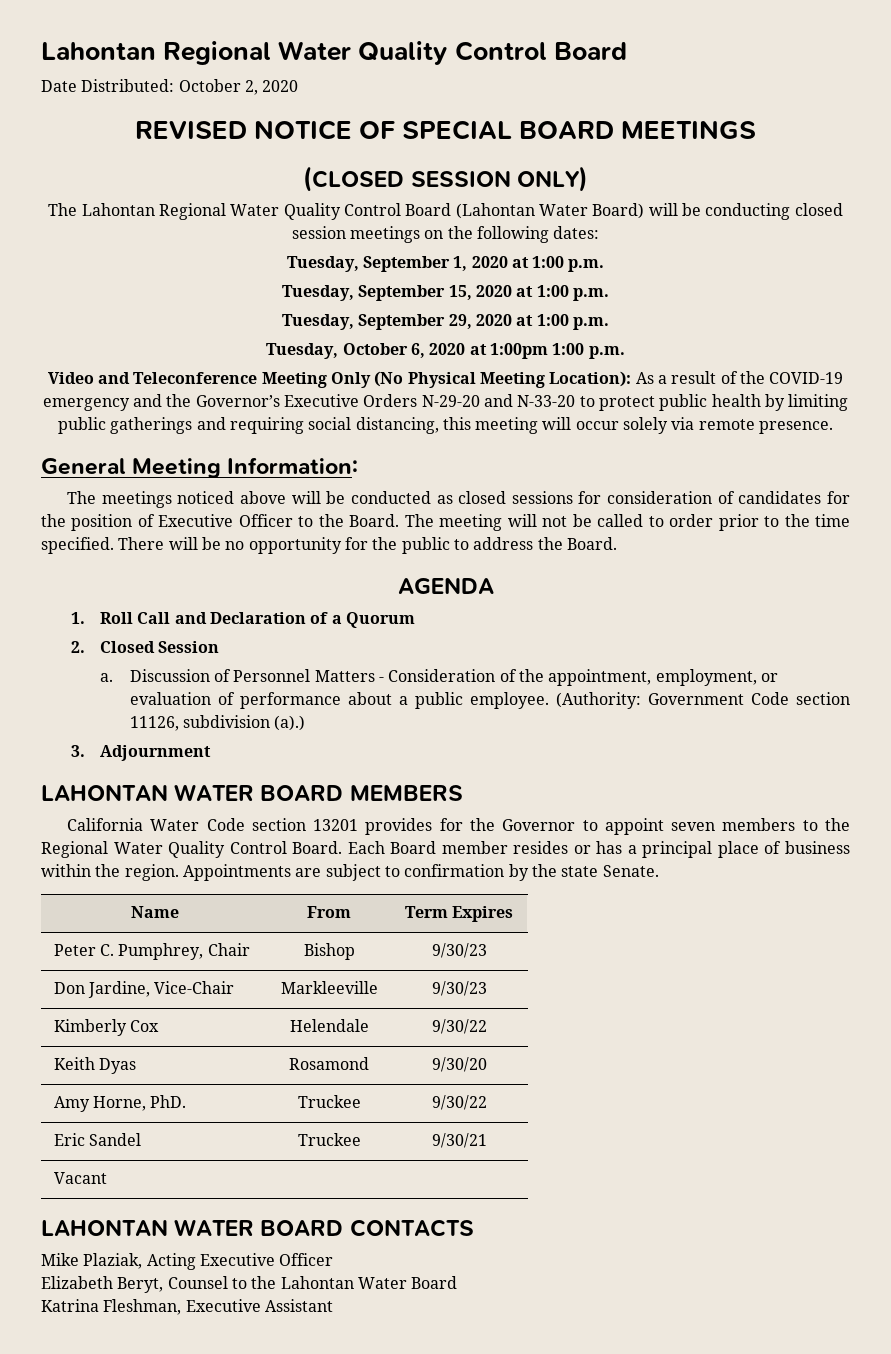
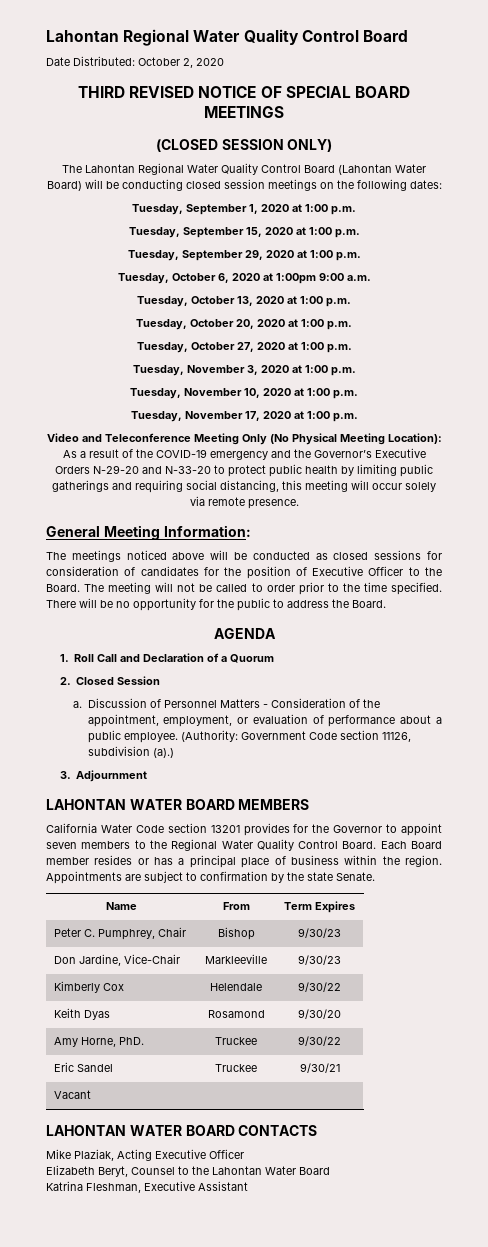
- REVISED NOTICE OF SPECIAL BOARD MEETINGS
+ THIRD REVISED NOTICE OF SPECIAL BOARD MEETINGS
- Tuesday, October 6, 2020 at 1:00pm 1:00 p.m.
+ Tuesday, October 6, 2020 at 1:00pm 9:00 a.m.
+ Tuesday, October 13, 2020 at 1:00 p.m.
+ Tuesday, October 20, 2020 at 1:00 p.m.
+ Tuesday, October 27, 2020 at 1:00 p.m.
+ Tuesday, November 3, 2020 at 1:00 p.m.
+ Tuesday, November 10, 2020 at 1:00 p.m.
+ Tuesday, November 17, 2020 at 1:00 p.m.

